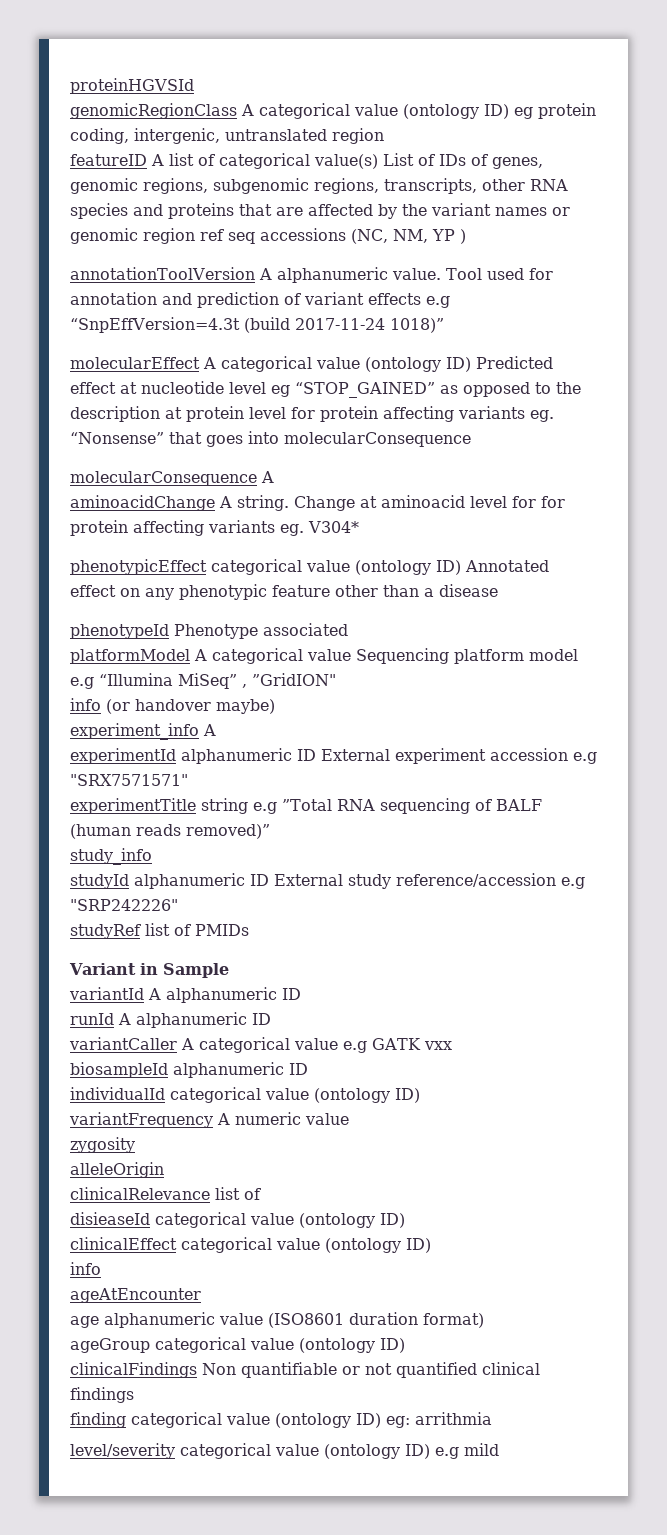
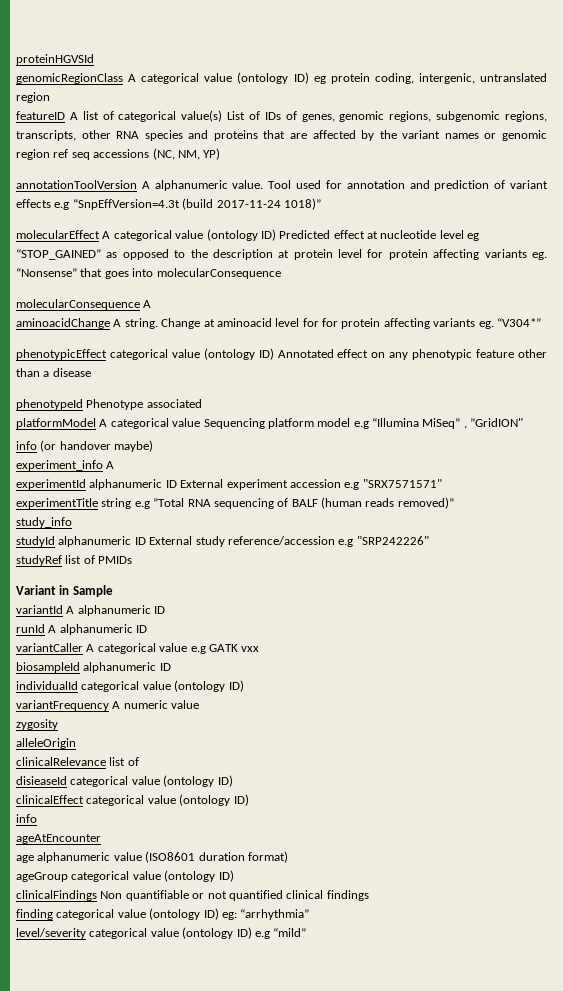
- featureID A list of categorical value(s) List of IDs of genes, genomic regions, subgenomic regions, transcripts, other RNA species and proteins that are affected by the variant names or genomic region ref seq accessions (NC, NM, YP )
+ featureID A list of categorical value(s) List of IDs of genes, genomic regions, subgenomic regions, transcripts, other RNA species and proteins that are affected by the variant names or genomic region ref seq accessions (NC, NM, YP)
- Change at aminoacid level for for protein affecting variants eg. V304*
+ Change at aminoacid level for for protein affecting variants eg. “V304*”
- finding categorical value (ontology ID) eg: arrithmia
+ finding categorical value (ontology ID) eg: “arrhythmia”
- level/severity categorical value (ontology ID) e.g mild
+ level/severity categorical value (ontology ID) e.g “mild”

